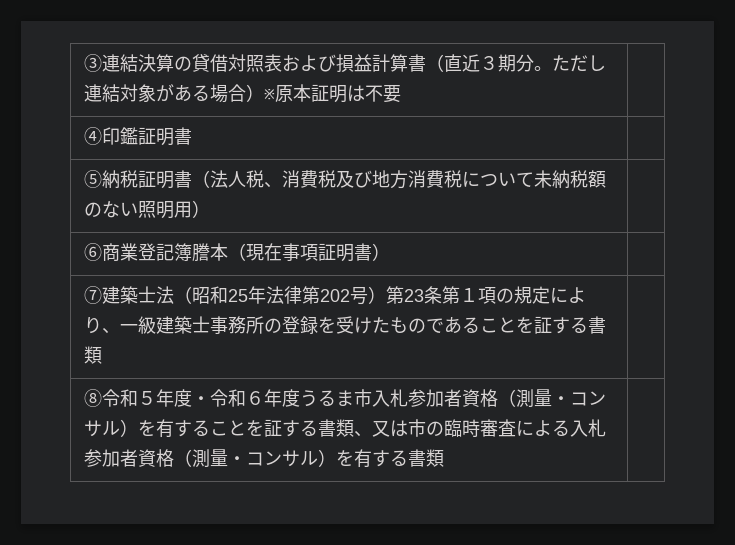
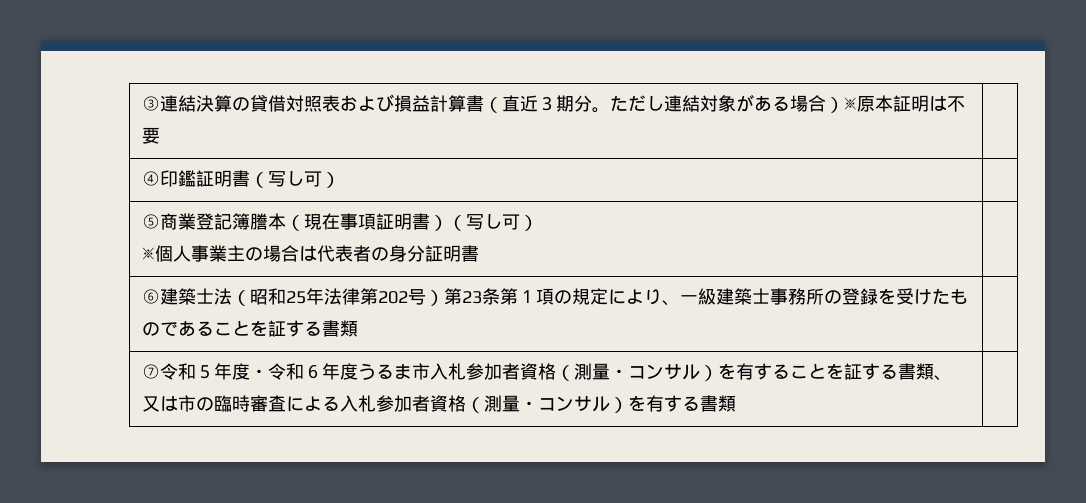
- ④印鑑証明書 |
- ⑤納税証明書（法人税、消費税及び地方消費税について未納税額のない照明用） |
- ⑥商業登記簿謄本（現在事項証明書） |
- ⑦建築士法（昭和25年法律第202号）第23条第１項の規定により、一級建築士事務所の登録を受けたものであることを証する書類 |
+ ④印鑑証明書（写し可） |
+ ⑤商業登記簿謄本（現在事項証明書）（写し可）
+ ※個人事業主の場合は代表者の身分証明書 |
+ ⑥建築士法（昭和25年法律第202号）第23条第１項の規定により、一級建築士事務所の登録を受けたものであることを証する書類 |
- ⑧令和５年度・令和６年度うるま市入札参加者資格（測量・コンサル）を有することを証する書類、又は市の臨時審査による入札参加者資格（測量・コンサル）を有する書類 |
+ ⑦令和５年度・令和６年度うるま市入札参加者資格（測量・コンサル）を有することを証する書類、又は市の臨時審査による入札参加者資格（測量・コンサル）を有する書類 |

